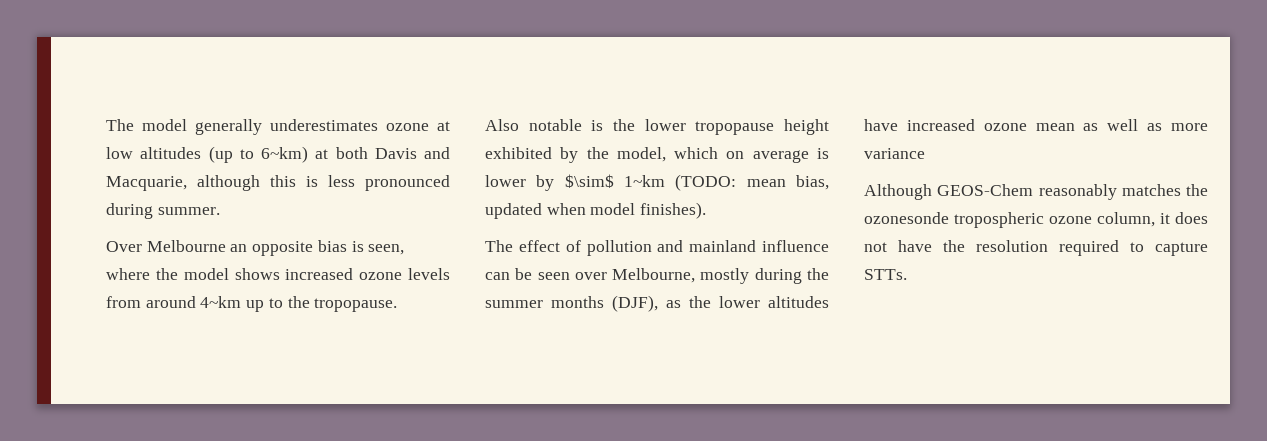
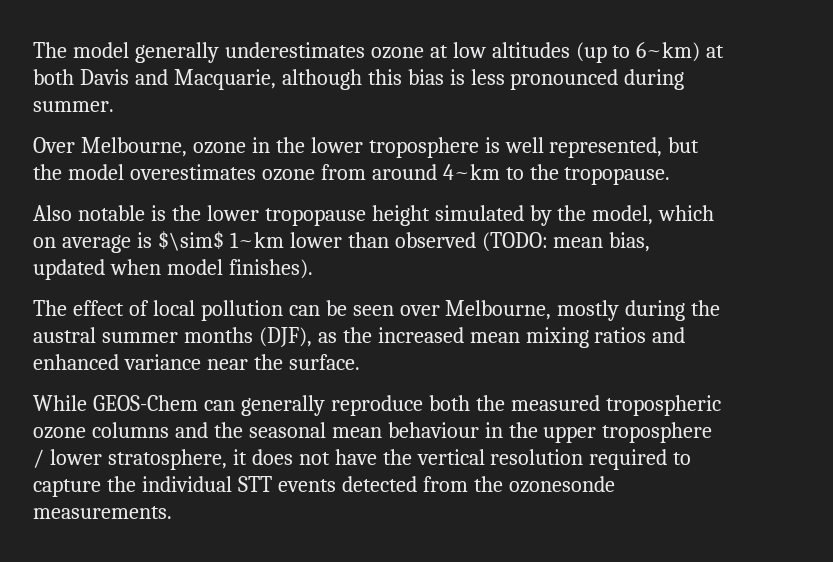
- The model generally underestimates ozone at low altitudes (up to 6~km) at both Davis and Macquarie, although this is less pronounced during summer.
+ The model generally underestimates ozone at low altitudes (up to 6~km) at both Davis and Macquarie, although this bias is less pronounced during summer.
- Over Melbourne an opposite bias is seen, where the model shows increased ozone levels from around 4~km up to the tropopause.
+ Over Melbourne, ozone in the lower troposphere is well represented, but the model overestimates ozone from around 4~km to the tropopause.
- Also notable is the lower tropopause height exhibited by the model, which on average is lower by $\sim$ 1~km (TODO: mean bias, updated when model finishes).
+ Also notable is the lower tropopause height simulated by the model, which on average is $\sim$ 1~km lower than observed (TODO: mean bias, updated when model finishes).
- The effect of pollution and mainland influence can be seen over Melbourne, mostly during the summer months (DJF), as the lower altitudes have increased ozone mean as well as more variance
- Although GEOS-Chem reasonably matches the ozonesonde tropospheric ozone column, it does not have the resolution required to capture STTs.
+ The effect of local pollution can be seen over Melbourne, mostly during the austral summer months (DJF), as the increased mean mixing ratios and enhanced variance near the surface.
+ While GEOS-Chem can generally reproduce both the measured tropospheric ozone columns and the seasonal mean behaviour in the upper troposphere / lower stratosphere, it does not have the vertical resolution required to capture the individual STT events detected from the ozonesonde measurements.

